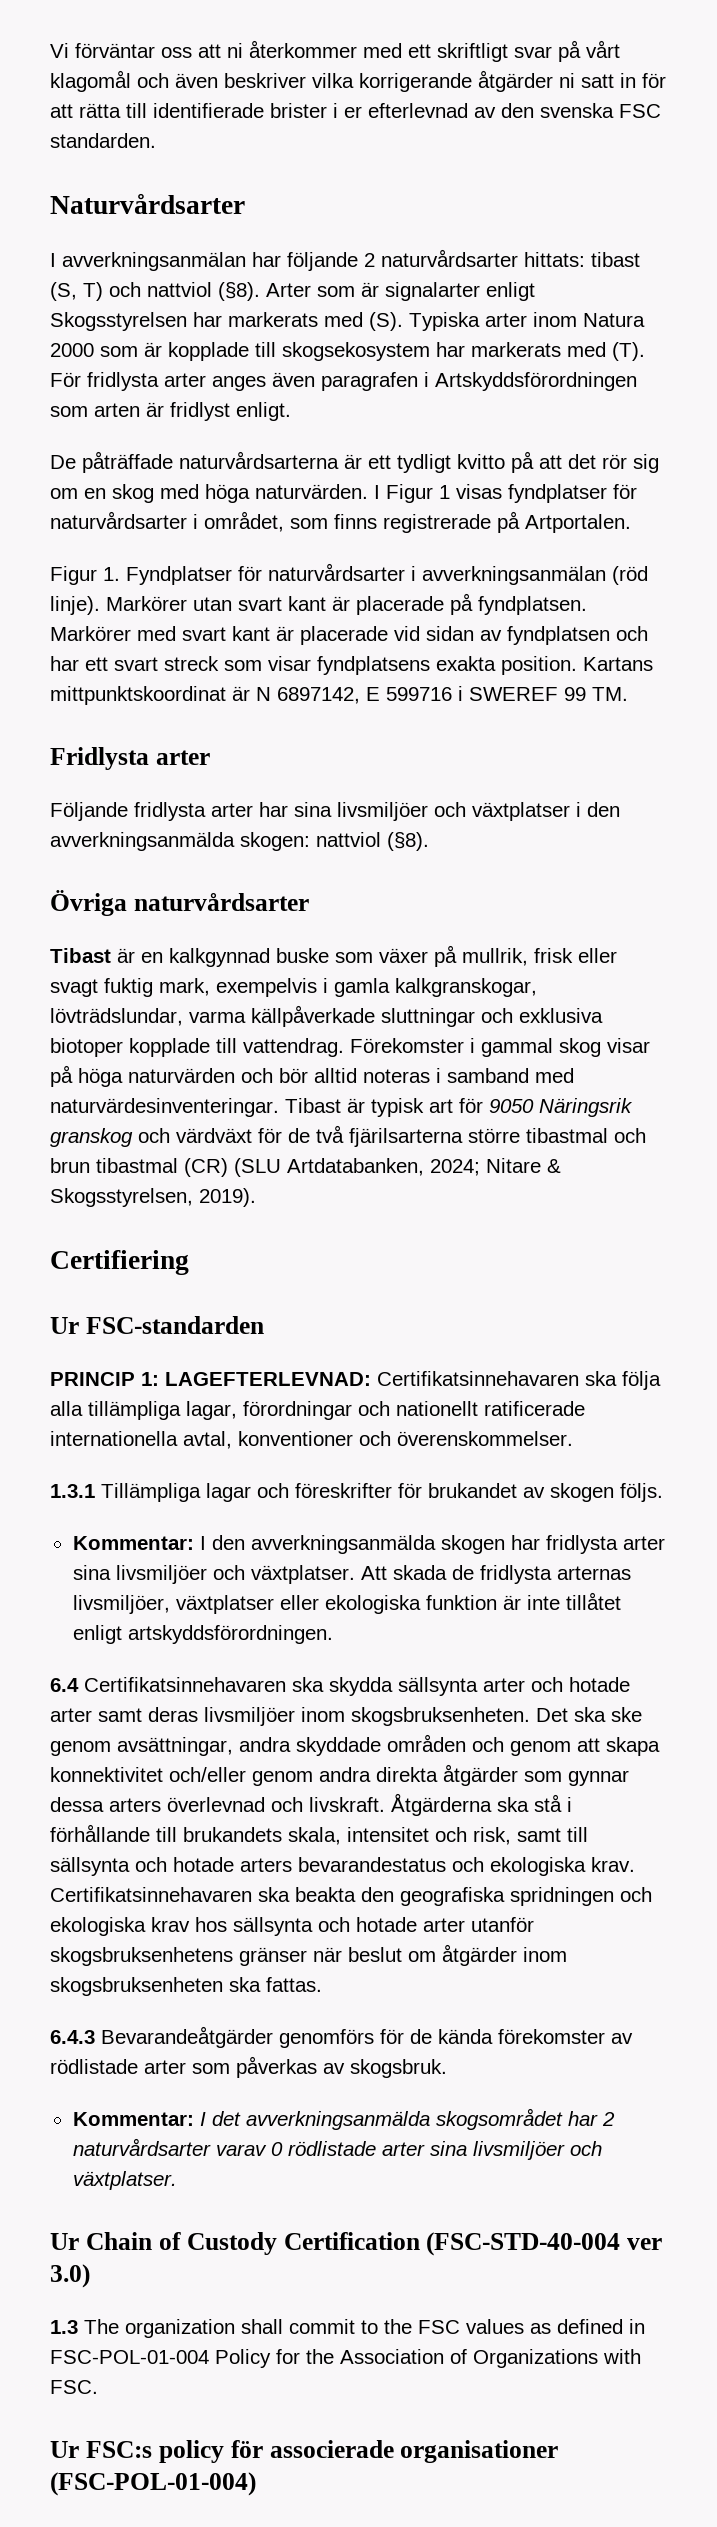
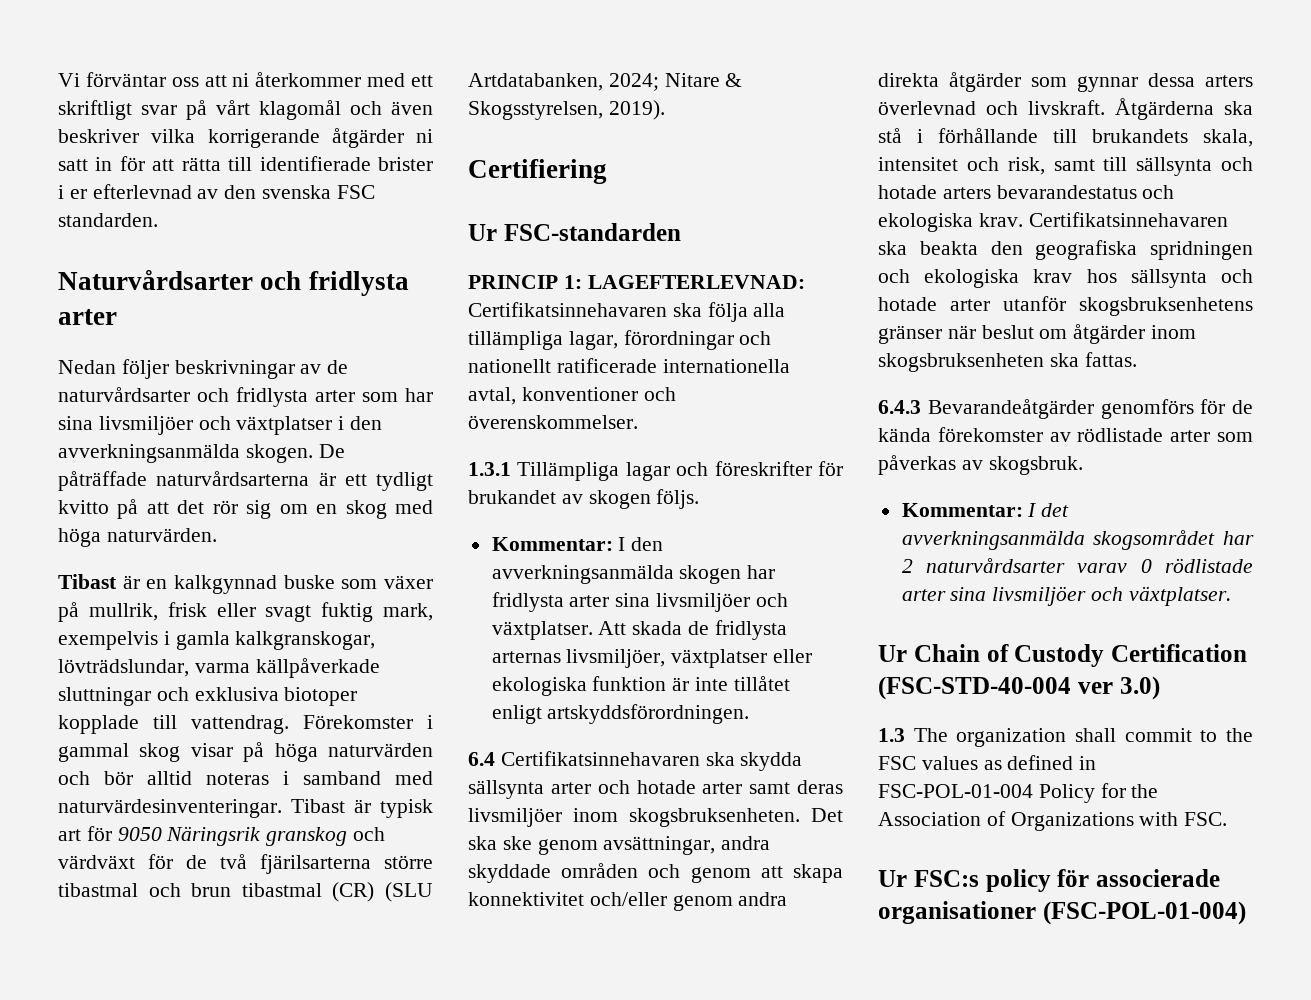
- Naturvårdsarter
- I avverkningsanmälan har följande 2 naturvårdsarter hittats: tibast (S, T) och nattviol (§8). Arter som är signalarter enligt Skogsstyrelsen har markerats med (S). Typiska arter inom Natura 2000 som är kopplade till skogsekosystem har markerats med (T). För fridlysta arter anges även paragrafen i Artskyddsförordningen som arten är fridlyst enligt.
- De påträffade naturvårdsarterna är ett tydligt kvitto på att det rör sig om en skog med höga naturvärden. I Figur 1 visas fyndplatser för naturvårdsarter i området, som finns registrerade på Artportalen.
- Figur 1. Fyndplatser för naturvårdsarter i avverkningsanmälan (röd linje). Markörer utan svart kant är placerade på fyndplatsen. Markörer med svart kant är placerade vid sidan av fyndplatsen och har ett svart streck som visar fyndplatsens exakta position. Kartans mittpunktskoordinat är N 6897142, E 599716 i SWEREF 99 TM.
- Fridlysta arter
- Följande fridlysta arter har sina livsmiljöer och växtplatser i den avverkningsanmälda skogen: nattviol (§8).
- Övriga naturvårdsarter
+ Naturvårdsarter och fridlysta arter
+ Nedan följer beskrivningar av de naturvårdsarter och fridlysta arter som har sina livsmiljöer och växtplatser i den avverkningsanmälda skogen. De påträffade naturvårdsarterna är ett tydligt kvitto på att det rör sig om en skog med höga naturvärden.

